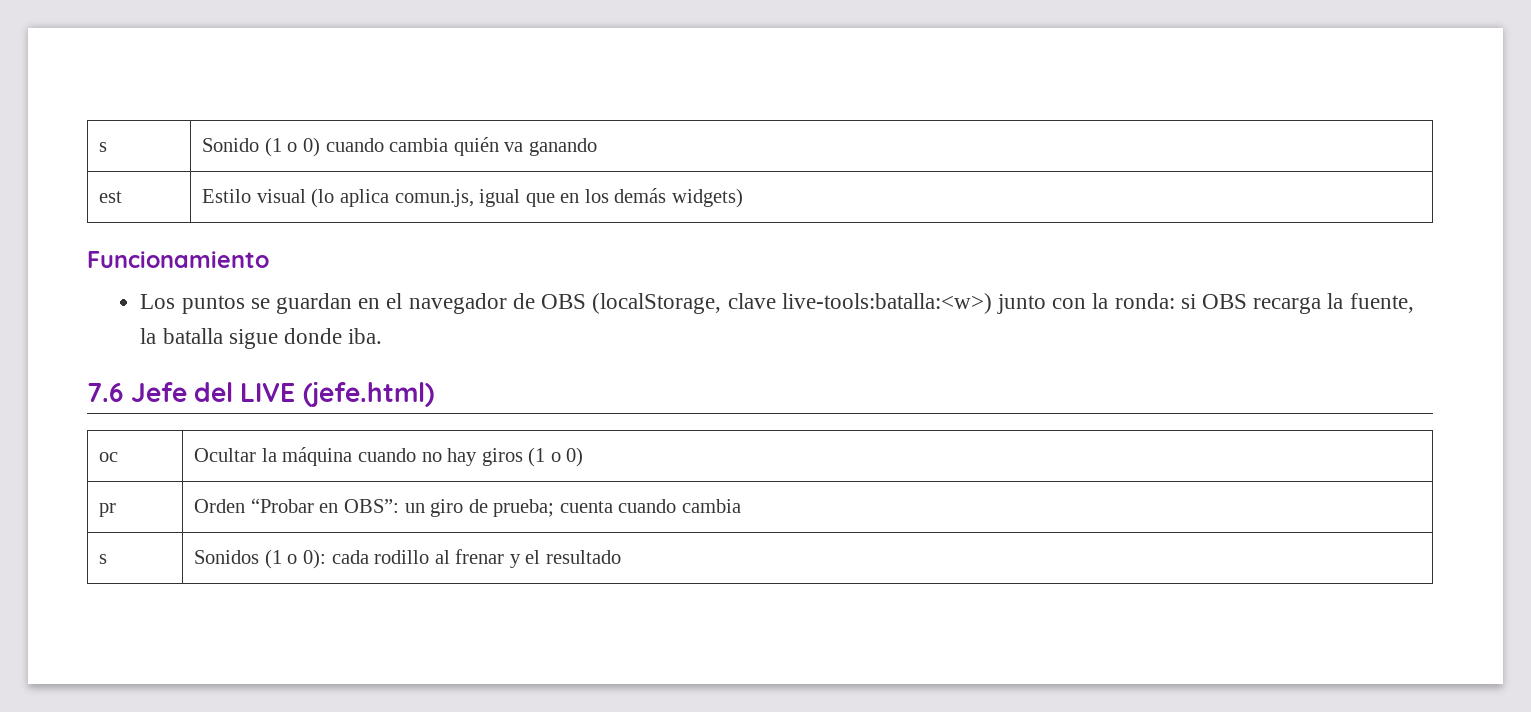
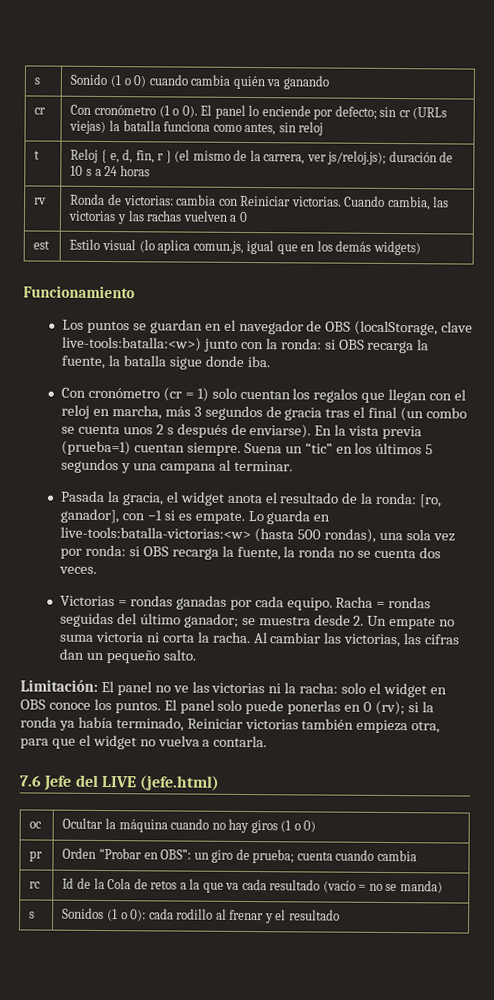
+ cr | Con cronómetro (1 o 0). El panel lo enciende por defecto; sin cr (URLs viejas) la batalla funciona como antes, sin reloj
+ t | Reloj { e, d, fin, r } (el mismo de la carrera, ver js/reloj.js); duración de 10 s a 24 horas
+ rv | Ronda de victorias: cambia con Reiniciar victorias. Cuando cambia, las victorias y las rachas vuelven a 0
+ Con cronómetro (cr = 1) solo cuentan los regalos que llegan con el reloj en marcha, más 3 segundos de gracia tras el final (un combo se cuenta unos 2 s después de enviarse). En la vista previa (prueba=1) cuentan siempre. Suena un “tic” en los últimos 5 segundos y una campana al terminar.
+ Pasada la gracia, el widget anota el resultado de la ronda: [ro, ganador], con −1 si es empate. Lo guarda en live-tools:batalla-victorias:<w> (hasta 500 rondas), una sola vez por ronda: si OBS recarga la fuente, la ronda no se cuenta dos veces.
+ Victorias = rondas ganadas por cada equipo. Racha = rondas seguidas del último ganador; se muestra desde 2. Un empate no suma victoria ni corta la racha. Al cambiar las victorias, las cifras dan un pequeño salto.
+ Limitación: El panel no ve las victorias ni la racha: solo el widget en OBS conoce los puntos. El panel solo puede ponerlas en 0 (rv); si la ronda ya había terminado, Reiniciar victorias también empieza otra, para que el widget no vuelva a contarla.
+ rc | Id de la Cola de retos a la que va cada resultado (vacío = no se manda)

